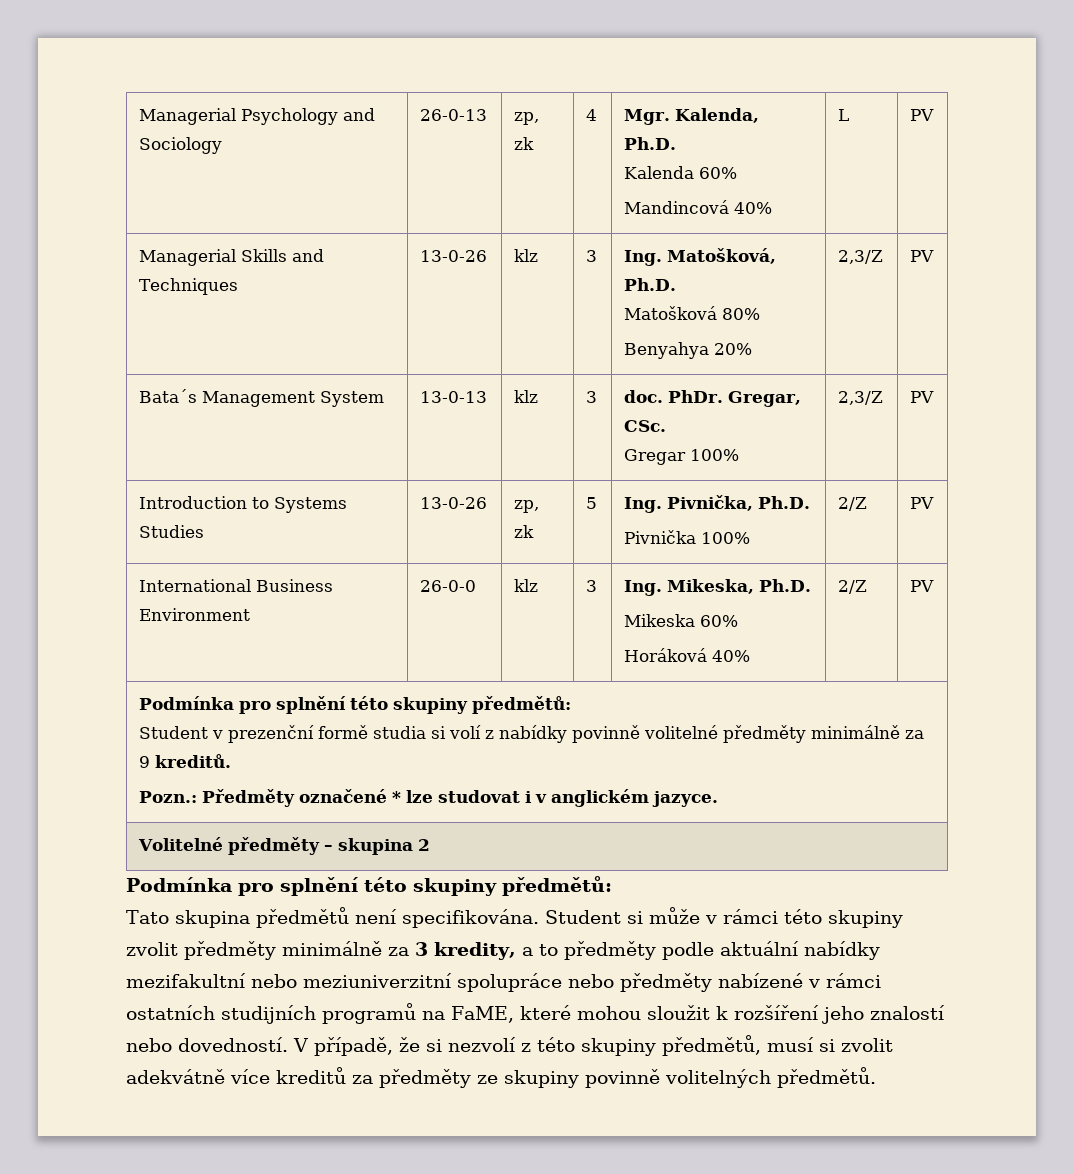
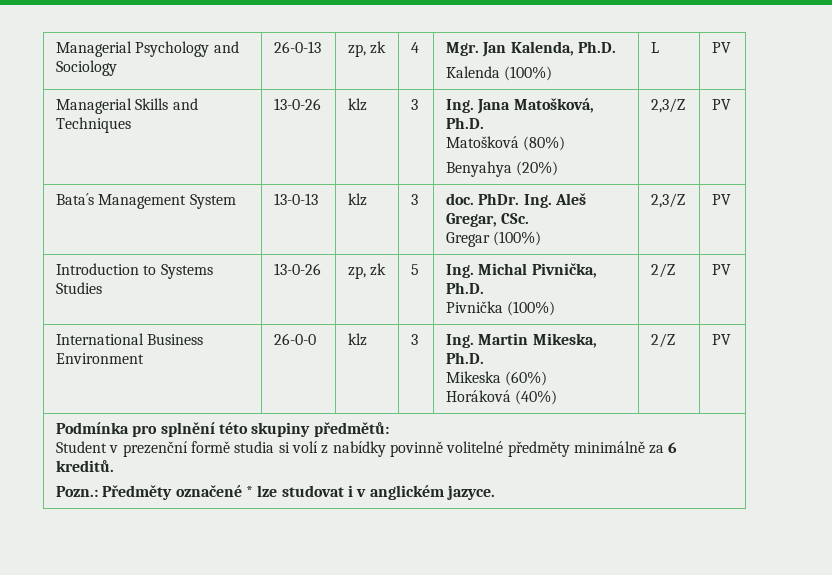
- Managerial Psychology and Sociology | 26-0-13 | zp, zk | 4 | Mgr. Kalenda, Ph.D.
- Kalenda 60%
- Mandincová 40% | L | PV
+ Managerial Psychology and Sociology | 26-0-13 | zp, zk | 4 | Mgr. Jan Kalenda, Ph.D.
+ Kalenda (100%) | L | PV
- Managerial Skills and Techniques | 13-0-26 | klz | 3 | Ing. Matošková, Ph.D.
- Matošková 80%
- Benyahya 20% | 2,3/Z | PV
+ Managerial Skills and Techniques | 13-0-26 | klz | 3 | Ing. Jana Matošková, Ph.D.
+ Matošková (80%)
+ Benyahya (20%) | 2,3/Z | PV
- Bata´s Management System | 13-0-13 | klz | 3 | doc. PhDr. Gregar, CSc.
- Gregar 100% | 2,3/Z | PV
+ Bata´s Management System | 13-0-13 | klz | 3 | doc. PhDr. Ing. Aleš Gregar, CSc.
+ Gregar (100%) | 2,3/Z | PV
- Introduction to Systems Studies | 13-0-26 | zp, zk | 5 | Ing. Pivnička, Ph.D.
- Pivnička 100% | 2/Z | PV
+ Introduction to Systems Studies | 13-0-26 | zp, zk | 5 | Ing. Michal Pivnička, Ph.D.
+ Pivnička (100%) | 2/Z | PV
- International Business Environment | 26-0-0 | klz | 3 | Ing. Mikeska, Ph.D.
- Mikeska 60%
- Horáková 40% | 2/Z | PV
+ International Business Environment | 26-0-0 | klz | 3 | Ing. Martin Mikeska, Ph.D.
+ Mikeska (60%)
+ Horáková (40%) | 2/Z | PV
  Podmínka pro splnění této skupiny předmětů:
- Student v prezenční formě studia si volí z nabídky povinně volitelné předměty minimálně za 9 kreditů.
+ Student v prezenční formě studia si volí z nabídky povinně volitelné předměty minimálně za 6 kreditů.
- Volitelné předměty – skupina 2
- Podmínka pro splnění této skupiny předmětů:
- Tato skupina předmětů není specifikována. Student si může v rámci této skupiny zvolit předměty minimálně za 3 kredity, a to předměty podle aktuální nabídky mezifakultní nebo meziuniverzitní spolupráce nebo předměty nabízené v rámci ostatních studijních programů na FaME, které mohou sloužit k rozšíření jeho znalostí nebo dovedností. V případě, že si nezvolí z této skupiny předmětů, musí si zvolit adekvátně více kreditů za předměty ze skupiny povinně volitelných předmětů.

